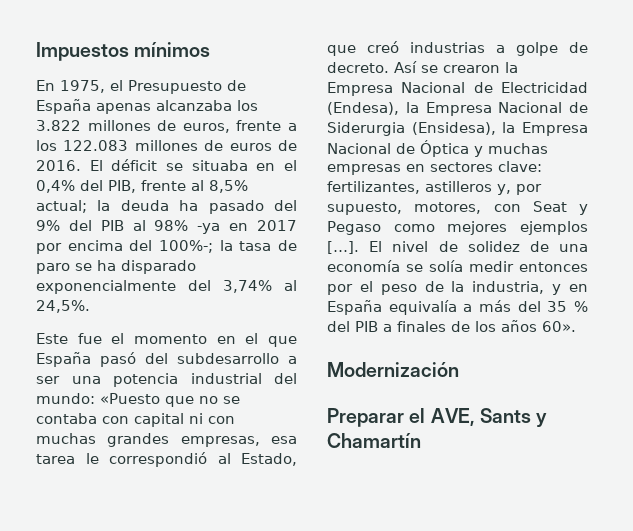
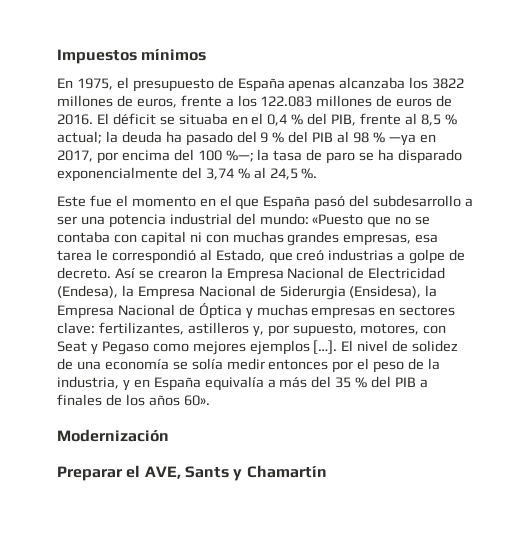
- En 1975, el Presupuesto de España apenas alcanzaba los 3.822 millones de euros, frente a los 122.083 millones de euros de 2016.
+ En 1975, el presupuesto de España apenas alcanzaba los 3822 millones de euros, frente a los 122.083 millones de euros de 2016.
- El déficit se situaba en el 0,4% del PIB, frente al 8,5% actual; la deuda ha pasado del 9% del PIB al 98% -ya en 2017 por encima del 100%-; la tasa de paro se ha disparado exponencialmente del 3,74% al 24,5%.
+ El déficit se situaba en el 0,4 % del PIB, frente al 8,5 % actual; la deuda ha pasado del 9 % del PIB al 98 % —ya en 2017, por encima del 100 %—; la tasa de paro se ha disparado exponencialmente del 3,74 % al 24,5 %.

